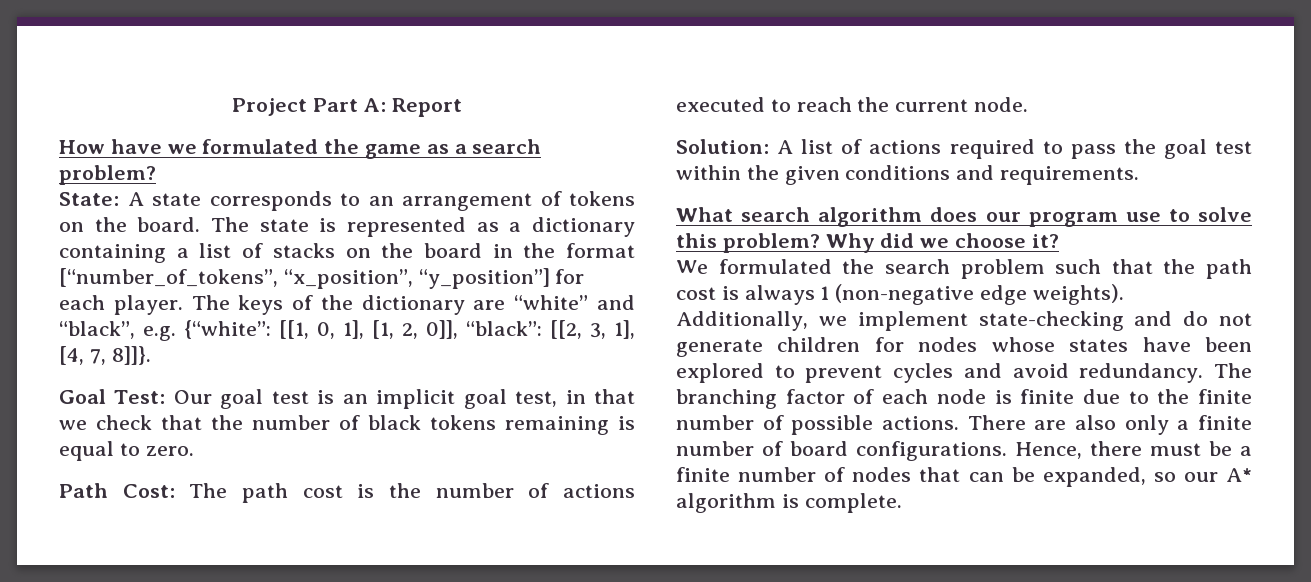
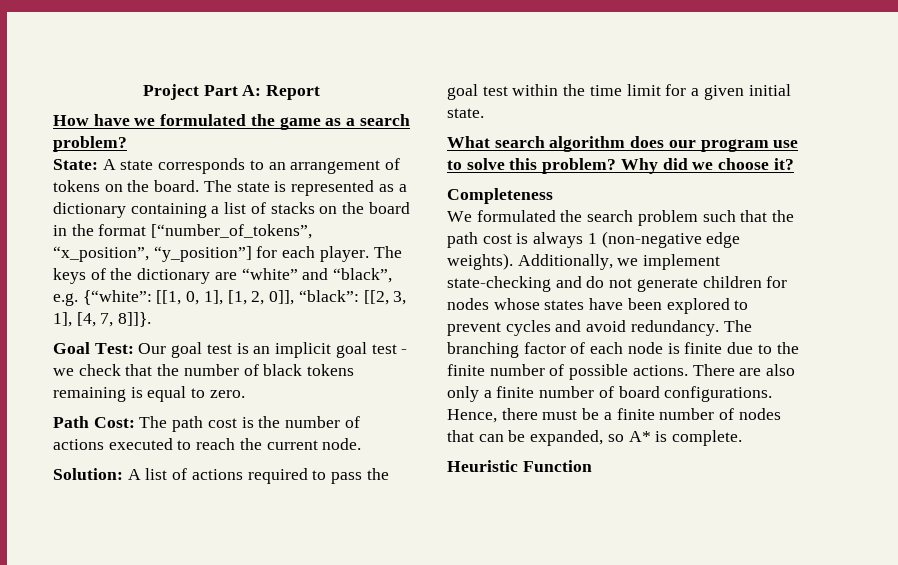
- Goal Test: Our goal test is an implicit goal test, in that we check that the number of black tokens remaining is equal to zero.
+ Goal Test: Our goal test is an implicit goal test - we check that the number of black tokens remaining is equal to zero.
- Solution: A list of actions required to pass the goal test within the given conditions and requirements.
+ Solution: A list of actions required to pass the goal test within the time limit for a given initial state.
+ Completeness
- Hence, there must be a finite number of nodes that can be expanded, so our A* algorithm is complete.
+ Hence, there must be a finite number of nodes that can be expanded, so A* is complete.
+ Heuristic Function

